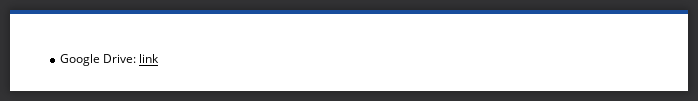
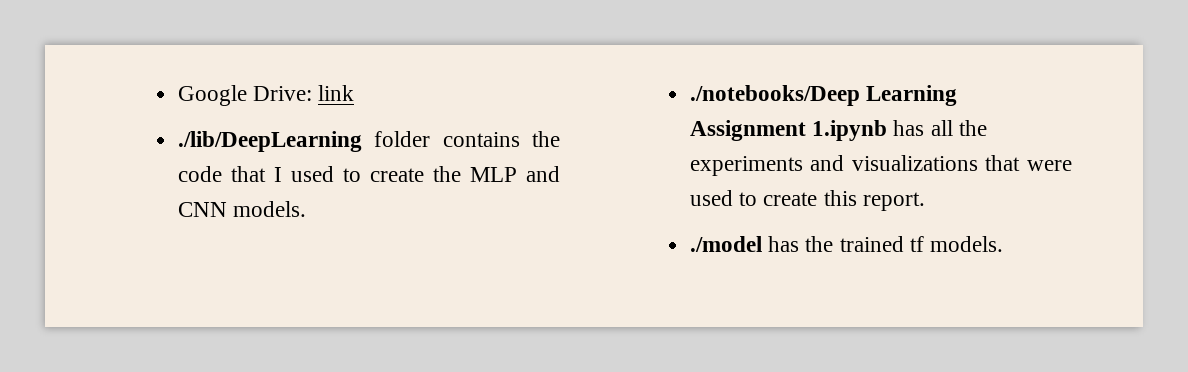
+ ./lib/DeepLearning folder contains the code that I used to create the MLP and CNN models.
+ ./notebooks/Deep Learning Assignment 1.ipynb has all the experiments and visualizations that were used to create this report.
+ ./model has the trained tf models.

